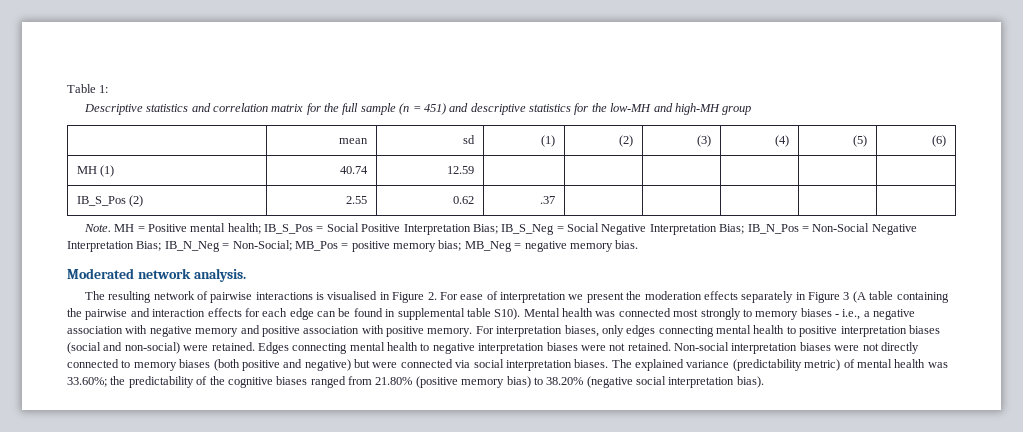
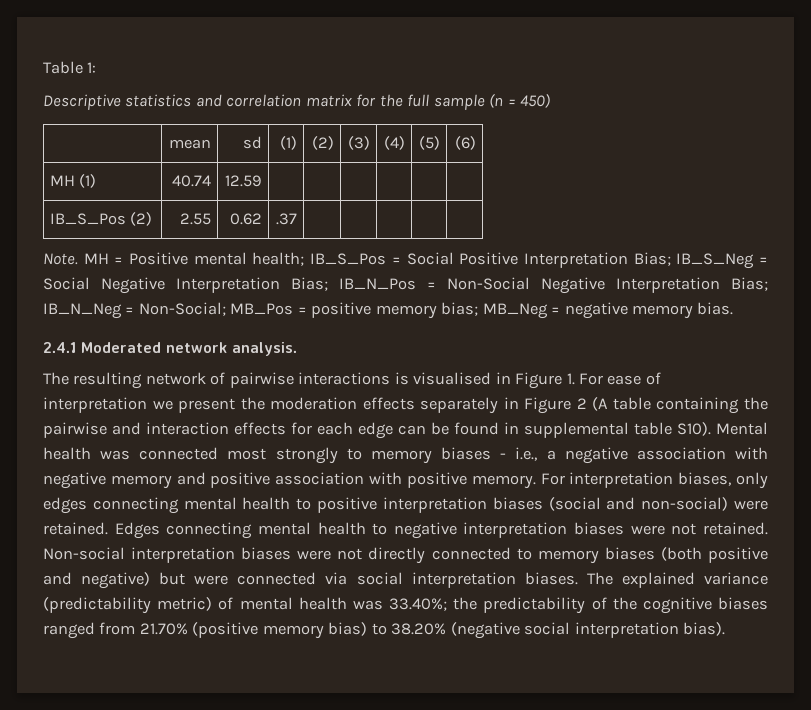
- Descriptive statistics and correlation matrix for the full sample (n = 451) and descriptive statistics for the low-MH and high-MH group
+ Descriptive statistics and correlation matrix for the full sample (n = 450)
- Moderated network analysis.
+ 2.4.1 Moderated network analysis.
- The resulting network of pairwise interactions is visualised in Figure 2. For ease of interpretation we present the moderation effects separately in Figure 3 (A table containing the pairwise and interaction effects for each edge can be found in supplemental table S10).
+ The resulting network of pairwise interactions is visualised in Figure 1. For ease of interpretation we present the moderation effects separately in Figure 2 (A table containing the pairwise and interaction effects for each edge can be found in supplemental table S10).
- The explained variance (predictability metric) of mental health was 33.60%; the predictability of the cognitive biases ranged from 21.80% (positive memory bias) to 38.20% (negative social interpretation bias).
+ The explained variance (predictability metric) of mental health was 33.40%; the predictability of the cognitive biases ranged from 21.70% (positive memory bias) to 38.20% (negative social interpretation bias).

